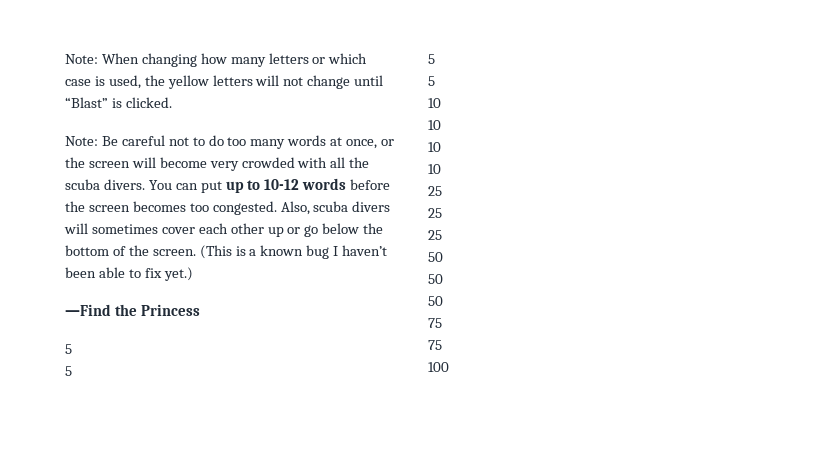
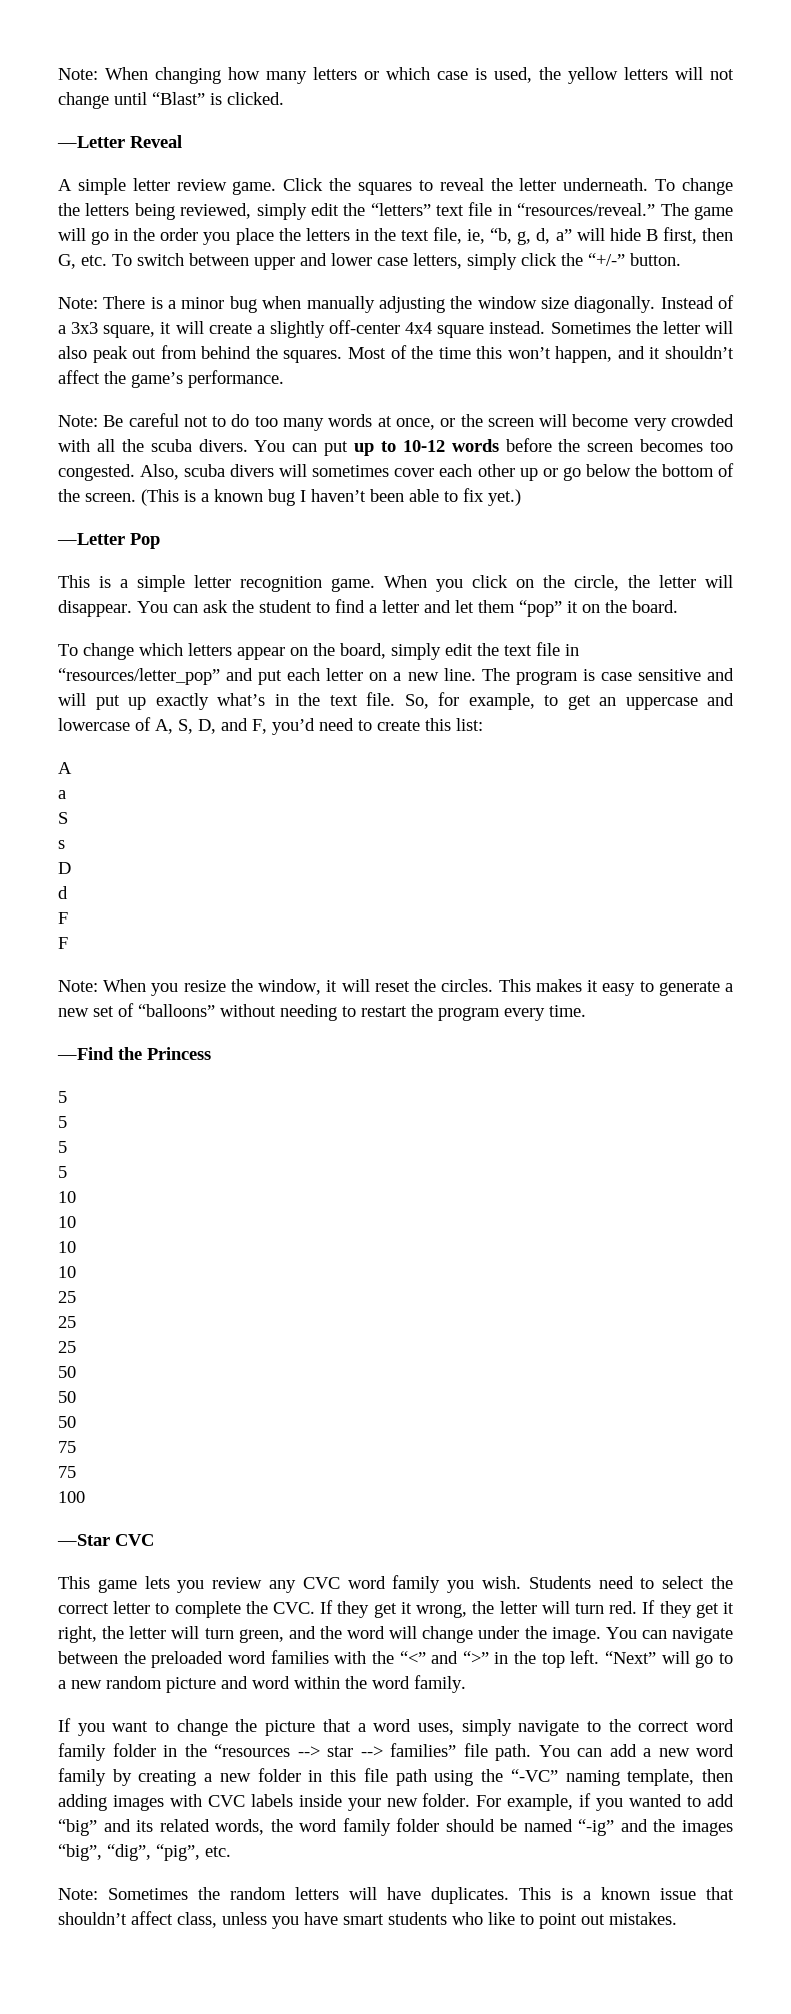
+ —Letter Reveal
+ A simple letter review game. Click the squares to reveal the letter underneath. To change the letters being reviewed, simply edit the “letters” text file in “resources/reveal.” The game will go in the order you place the letters in the text file, ie, “b, g, d, a” will hide B first, then G, etc. To switch between upper and lower case letters, simply click the “+/-” button.
+ Note: There is a minor bug when manually adjusting the window size diagonally. Instead of a 3x3 square, it will create a slightly off-center 4x4 square instead. Sometimes the letter will also peak out from behind the squares. Most of the time this won’t happen, and it shouldn’t affect the game’s performance.
+ —Letter Pop
+ This is a simple letter recognition game. When you click on the circle, the letter will disappear. You can ask the student to find a letter and let them “pop” it on the board.
+ To change which letters appear on the board, simply edit the text file in “resources/letter_pop” and put each letter on a new line. The program is case sensitive and will put up exactly what’s in the text file. So, for example, to get an uppercase and lowercase of A, S, D, and F, you’d need to create this list:
+ A
+ a
+ S
+ s
+ D
+ d
+ F
+ F
+ Note: When you resize the window, it will reset the circles. This makes it easy to generate a new set of “balloons” without needing to restart the program every time.
+ —Star CVC
+ This game lets you review any CVC word family you wish. Students need to select the correct letter to complete the CVC. If they get it wrong, the letter will turn red. If they get it right, the letter will turn green, and the word will change under the image. You can navigate between the preloaded word families with the “<” and “>” in the top left. “Next” will go to a new random picture and word within the word family.
+ If you want to change the picture that a word uses, simply navigate to the correct word family folder in the “resources --> star --> families” file path. You can add a new word family by creating a new folder in this file path using the “-VC” naming template, then adding images with CVC labels inside your new folder. For example, if you wanted to add “big” and its related words, the word family folder should be named “-ig” and the images “big”, “dig”, “pig”, etc.
+ Note: Sometimes the random letters will have duplicates. This is a known issue that shouldn’t affect class, unless you have smart students who like to point out mistakes.

